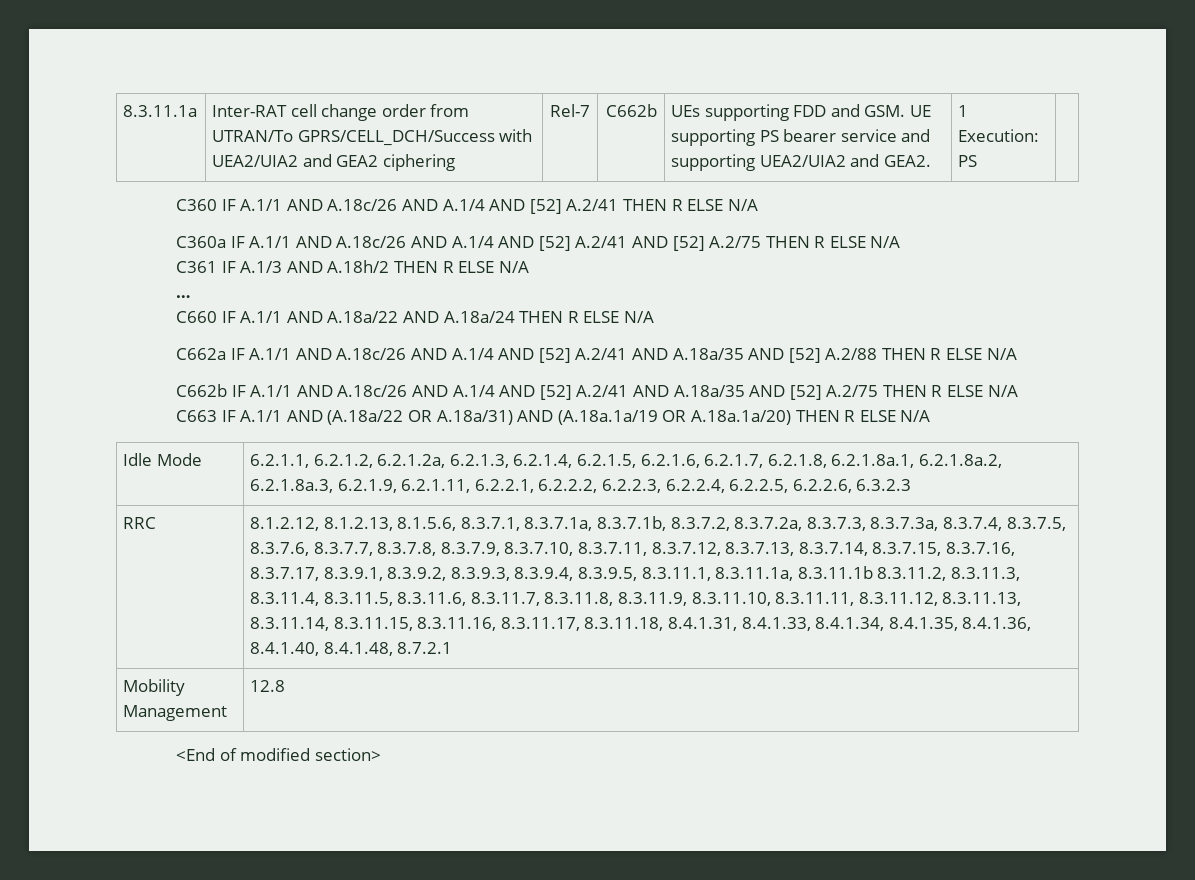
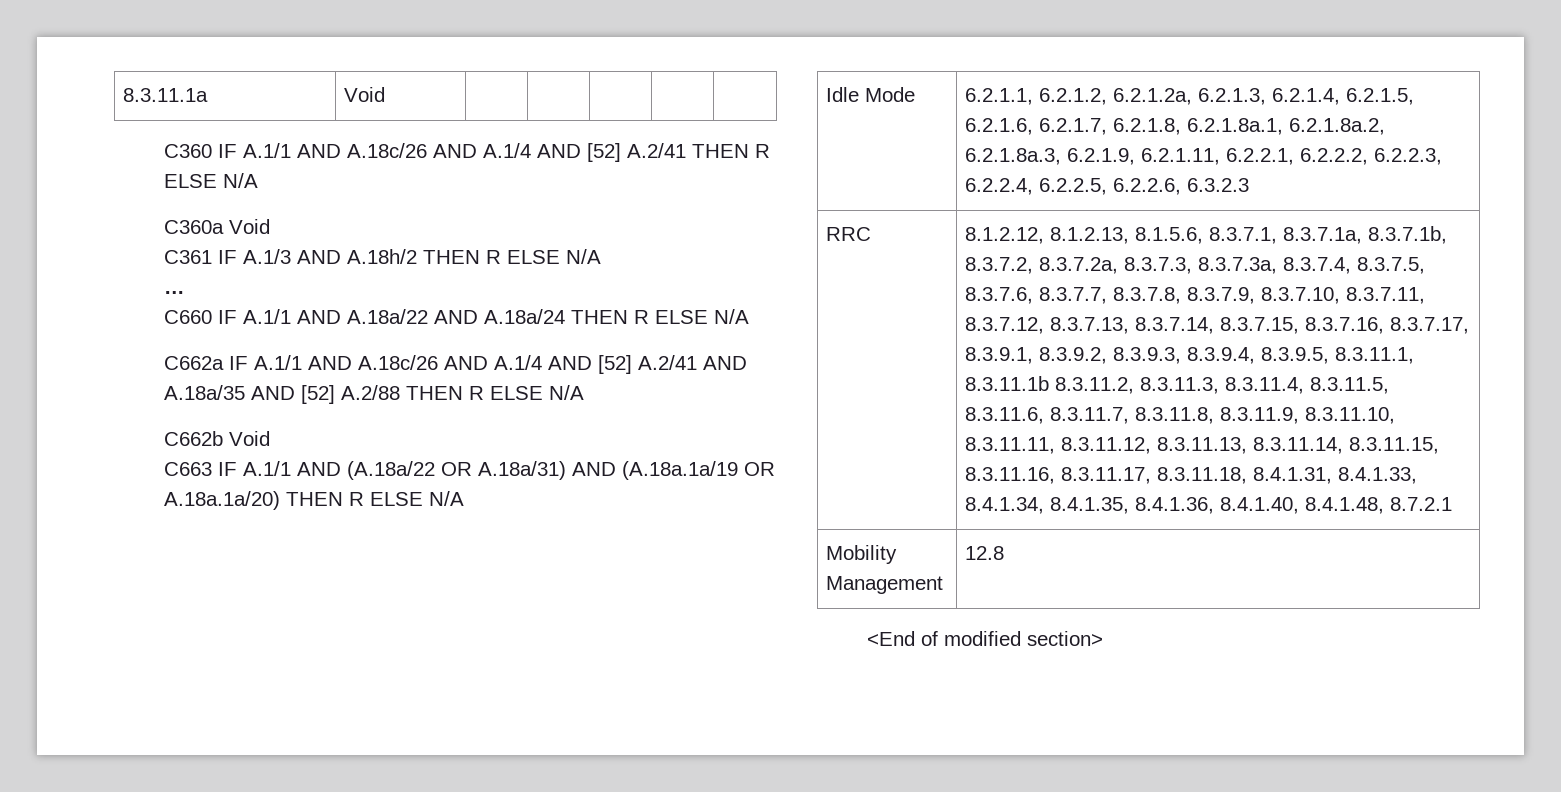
- 8.3.11.1a | Inter-RAT cell change order from UTRAN/To GPRS/CELL_DCH/Success with UEA2/UIA2 and GEA2 ciphering | Rel-7 | C662b | UEs supporting FDD and GSM. UE supporting PS bearer service and supporting UEA2/UIA2 and GEA2. | 1 Execution: PS |
+ 8.3.11.1a | Void | | | | |
- C360a IF A.1/1 AND A.18c/26 AND A.1/4 AND [52] A.2/41 AND [52] A.2/75 THEN R ELSE N/A
+ C360a Void
- C662b IF A.1/1 AND A.18c/26 AND A.1/4 AND [52] A.2/41 AND A.18a/35 AND [52] A.2/75 THEN R ELSE N/A
+ C662b Void
- 8.1.2.12, 8.1.2.13, 8.1.5.6, 8.3.7.1, 8.3.7.1a, 8.3.7.1b, 8.3.7.2, 8.3.7.2a, 8.3.7.3, 8.3.7.3a, 8.3.7.4, 8.3.7.5, 8.3.7.6, 8.3.7.7, 8.3.7.8, 8.3.7.9, 8.3.7.10, 8.3.7.11, 8.3.7.12, 8.3.7.13, 8.3.7.14, 8.3.7.15, 8.3.7.16, 8.3.7.17, 8.3.9.1, 8.3.9.2, 8.3.9.3, 8.3.9.4, 8.3.9.5, 8.3.11.1, 8.3.11.1a, 8.3.11.1b 8.3.11.2, 8.3.11.3, 8.3.11.4, 8.3.11.5, 8.3.11.6, 8.3.11.7, 8.3.11.8, 8.3.11.9, 8.3.11.10, 8.3.11.11, 8.3.11.12, 8.3.11.13, 8.3.11.14, 8.3.11.15, 8.3.11.16, 8.3.11.17, 8.3.11.18, 8.4.1.31, 8.4.1.33, 8.4.1.34, 8.4.1.35, 8.4.1.36, 8.4.1.40, 8.4.1.48, 8.7.2.1
+ 8.1.2.12, 8.1.2.13, 8.1.5.6, 8.3.7.1, 8.3.7.1a, 8.3.7.1b, 8.3.7.2, 8.3.7.2a, 8.3.7.3, 8.3.7.3a, 8.3.7.4, 8.3.7.5, 8.3.7.6, 8.3.7.7, 8.3.7.8, 8.3.7.9, 8.3.7.10, 8.3.7.11, 8.3.7.12, 8.3.7.13, 8.3.7.14, 8.3.7.15, 8.3.7.16, 8.3.7.17, 8.3.9.1, 8.3.9.2, 8.3.9.3, 8.3.9.4, 8.3.9.5, 8.3.11.1, 8.3.11.1b 8.3.11.2, 8.3.11.3, 8.3.11.4, 8.3.11.5, 8.3.11.6, 8.3.11.7, 8.3.11.8, 8.3.11.9, 8.3.11.10, 8.3.11.11, 8.3.11.12, 8.3.11.13, 8.3.11.14, 8.3.11.15, 8.3.11.16, 8.3.11.17, 8.3.11.18, 8.4.1.31, 8.4.1.33, 8.4.1.34, 8.4.1.35, 8.4.1.36, 8.4.1.40, 8.4.1.48, 8.7.2.1

